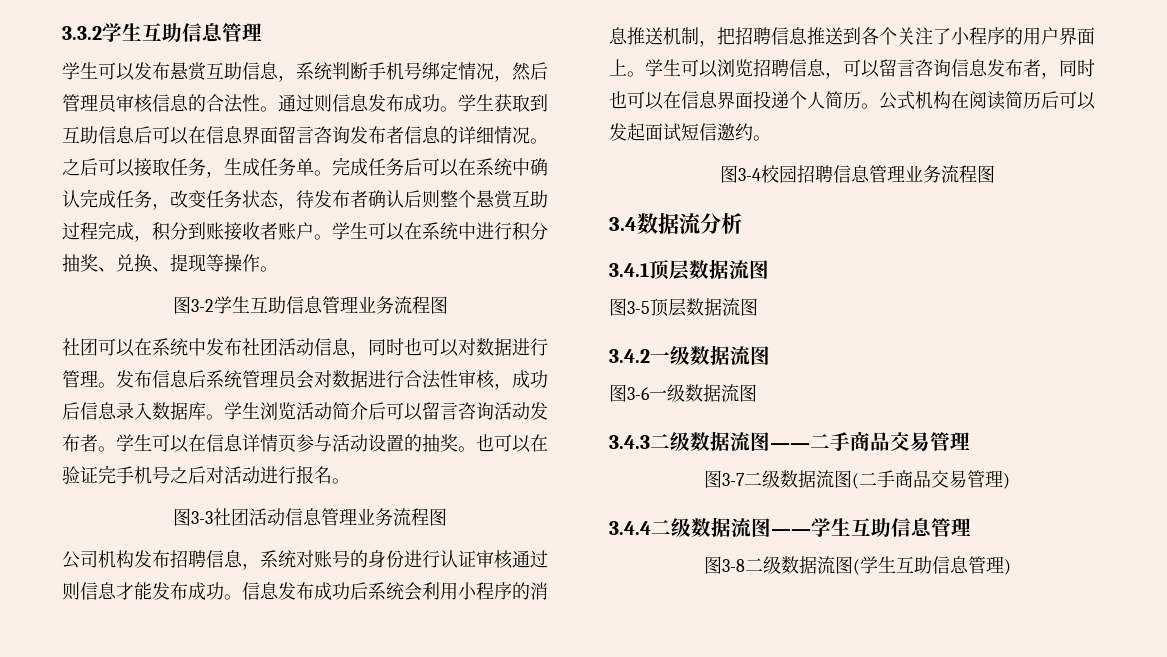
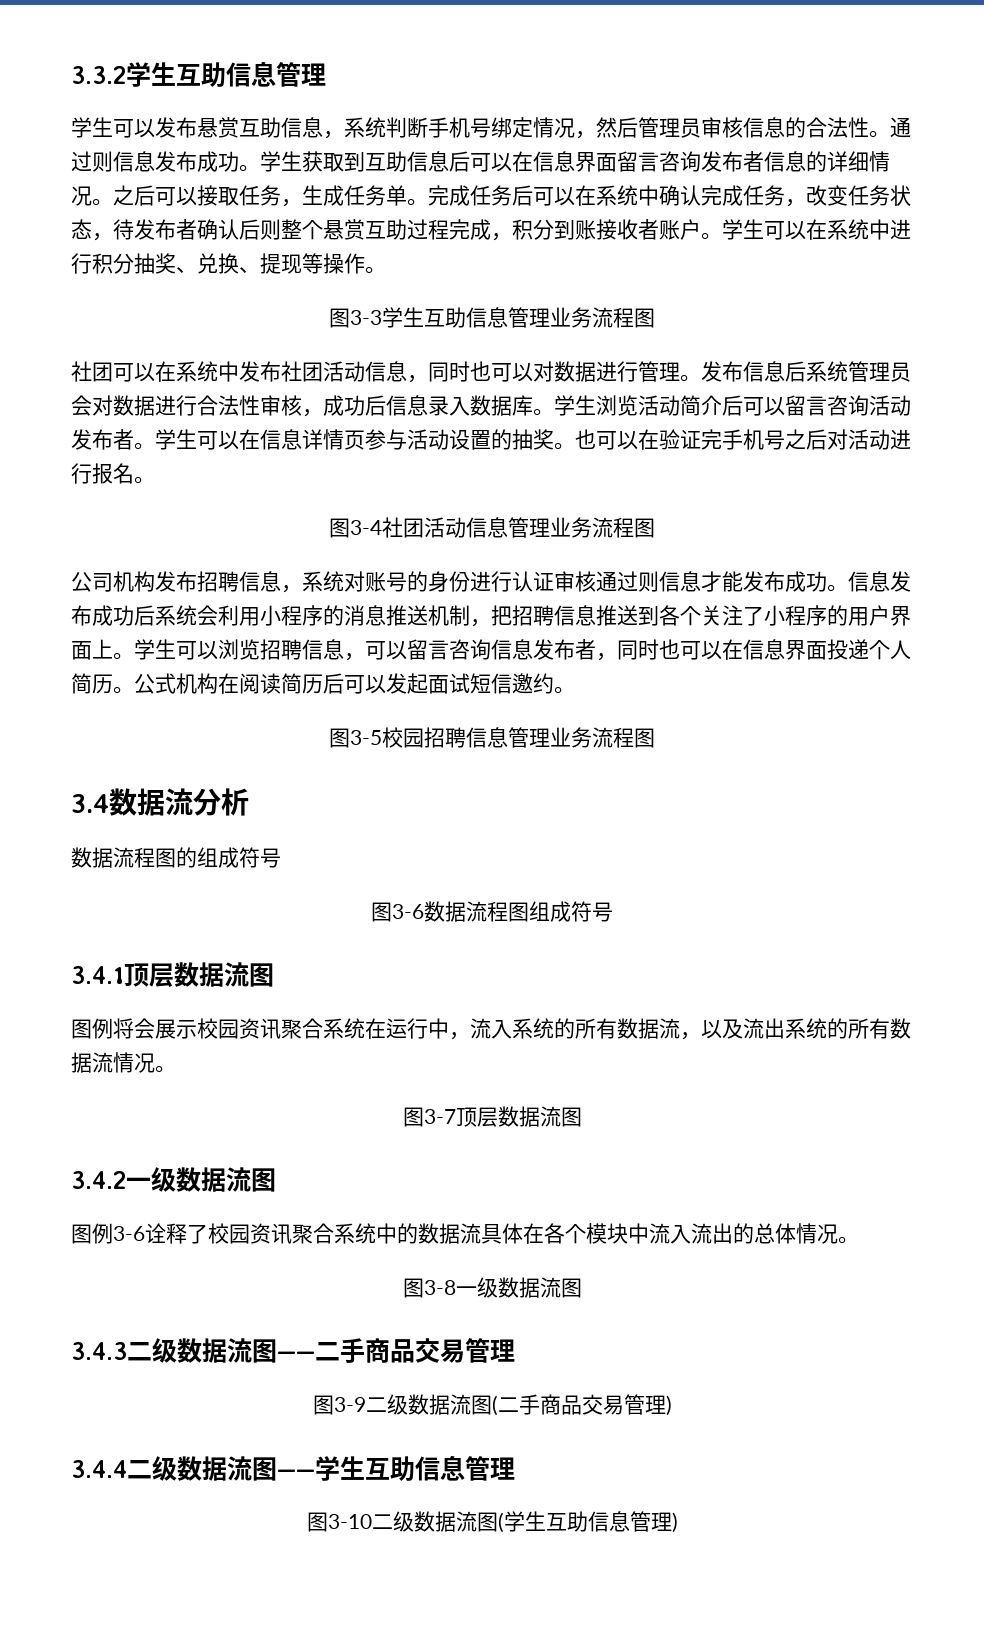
- 图3-2学生互助信息管理业务流程图
+ 图3-3学生互助信息管理业务流程图
- 图3-3社团活动信息管理业务流程图
+ 图3-4社团活动信息管理业务流程图
- 图3-4校园招聘信息管理业务流程图
+ 图3-5校园招聘信息管理业务流程图
+ 数据流程图的组成符号
+ 图3-6数据流程图组成符号
- 图3-5顶层数据流图
+ 图例将会展示校园资讯聚合系统在运行中，流入系统的所有数据流，以及流出系统的所有数据流情况。
+ 图3-7顶层数据流图
- 图3-6一级数据流图
+ 图例3-6诠释了校园资讯聚合系统中的数据流具体在各个模块中流入流出的总体情况。
+ 图3-8一级数据流图
- 图3-7二级数据流图(二手商品交易管理)
+ 图3-9二级数据流图(二手商品交易管理)
- 图3-8二级数据流图(学生互助信息管理)
+ 图3-10二级数据流图(学生互助信息管理)

